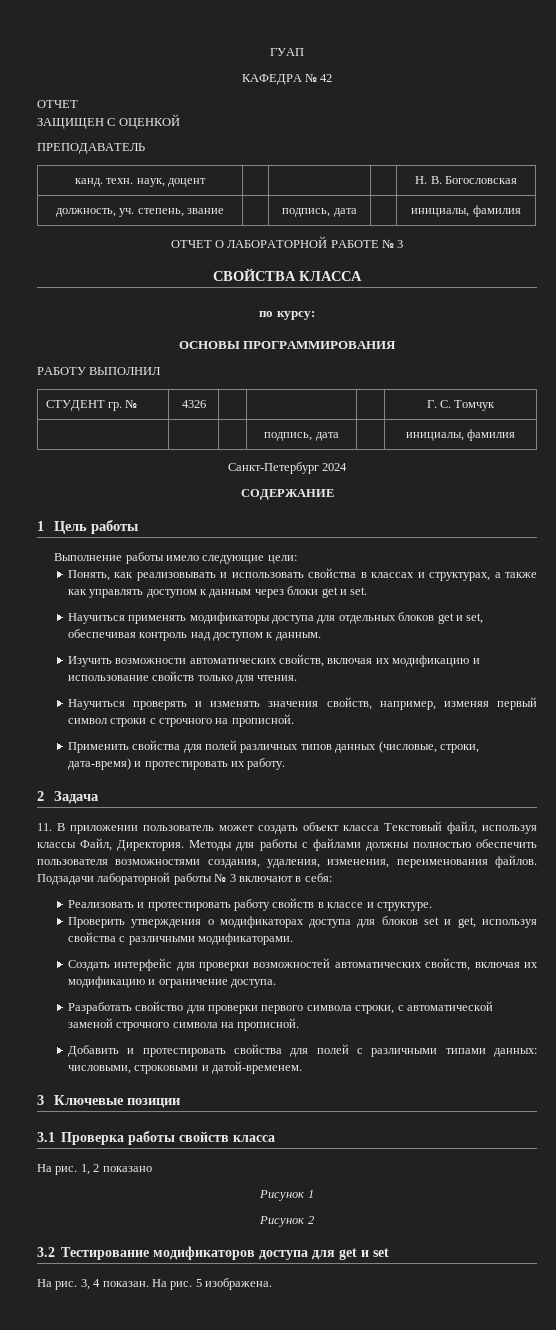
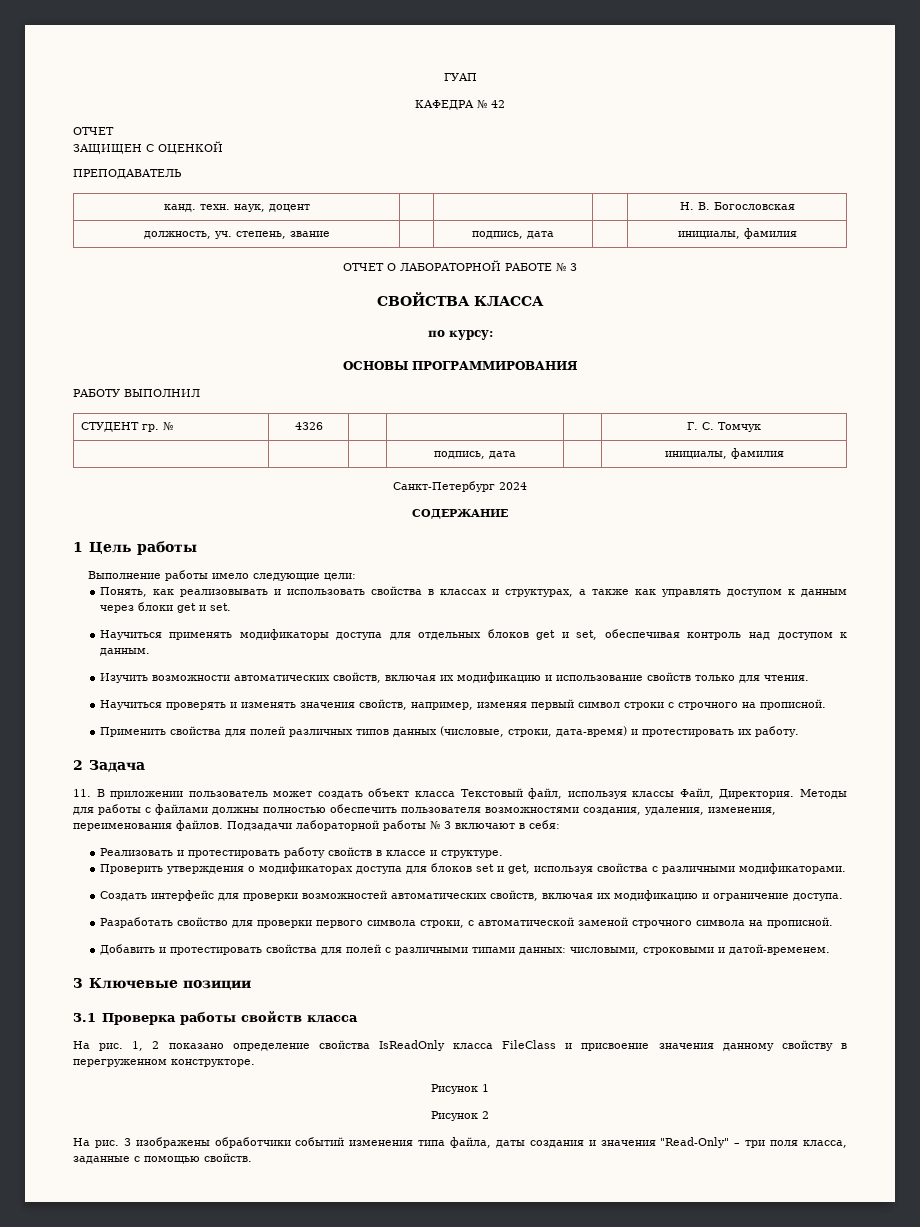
- 1, 2 показано
+ 1, 2 показано определение свойства IsReadOnly класса FileClass и присвоение значения данному свойству в перегруженном конструкторе.
  Рисунок 1
  Рисунок 2
- 3.2 Тестирование модификаторов доступа для get и set
- На рис. 3, 4 показан. На рис. 5 изображена.
+ На рис. 3 изображены обработчики событий изменения типа файла, даты создания и значения "Read-Only" – три поля класса, заданные с помощью свойств.

